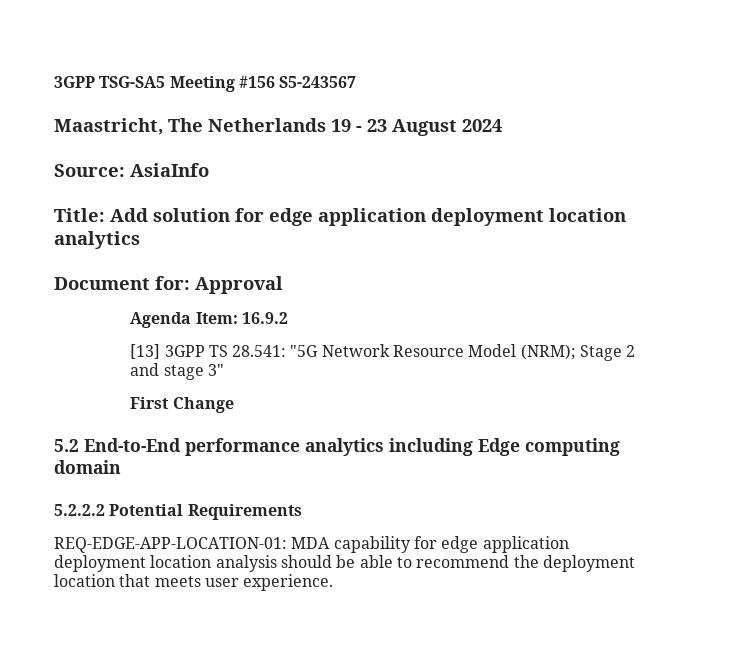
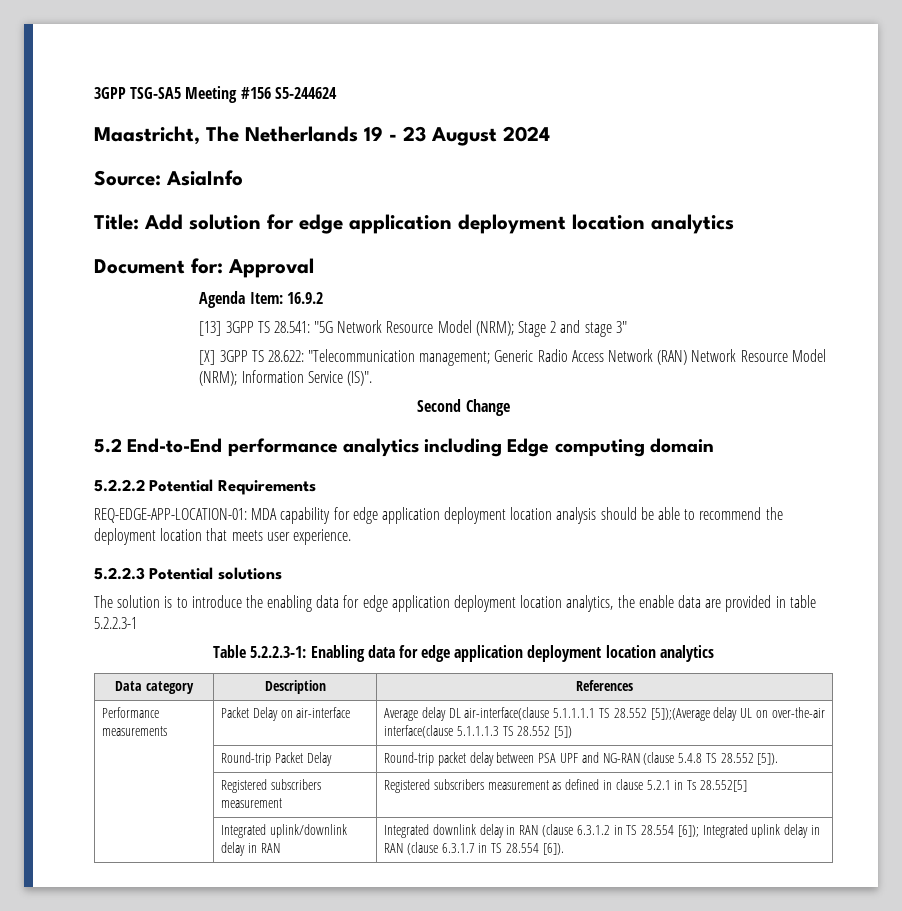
- 3GPP TSG-SA5 Meeting #156 S5-243567
+ 3GPP TSG-SA5 Meeting #156 S5-244624
- First Change
+ [X] 3GPP TS 28.622: "Telecommunication management; Generic Radio Access Network (RAN) Network Resource Model (NRM); Information Service (IS)".
+ Second Change
+ 5.2.2.3 Potential solutions
+ The solution is to introduce the enabling data for edge application deployment location analytics, the enable data are provided in table 5.2.2.3-1
+ Table 5.2.2.3-1: Enabling data for edge application deployment location analytics
+ Data category | Description | References
+ Performance measurements | Packet Delay on air-interface | Average delay DL air-interface(clause 5.1.1.1.1 TS 28.552 [5]);(Average delay UL on over-the-air interface(clause 5.1.1.1.3 TS 28.552 [5])
+ | Round-trip Packet Delay | Round-trip packet delay between PSA UPF and NG-RAN (clause 5.4.8 TS 28.552 [5]).
+ | Registered subscribers measurement | Registered subscribers measurement as defined in clause 5.2.1 in Ts 28.552[5]
+ | Integrated uplink/downlink delay in RAN | Integrated downlink delay in RAN (clause 6.3.1.2 in TS 28.554 [6]); Integrated uplink delay in RAN (clause 6.3.1.7 in TS 28.554 [6]).

